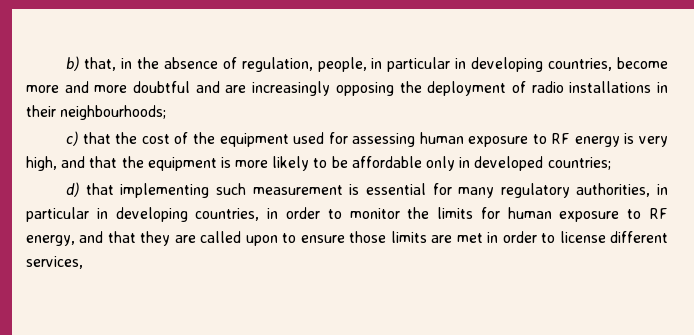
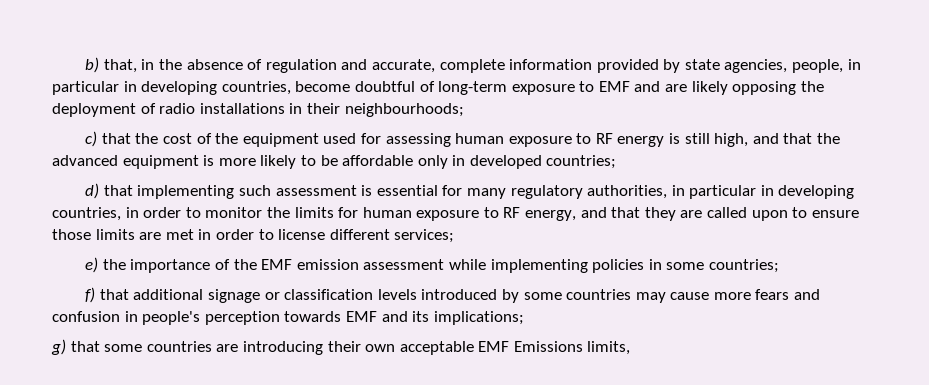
- b) that, in the absence of regulation, people, in particular in developing countries, become more and more doubtful and are increasingly opposing the deployment of radio installations in their neighbourhoods;
+ b) that, in the absence of regulation and accurate, complete information provided by state agencies, people, in particular in developing countries, become doubtful of long-term exposure to EMF and are likely opposing the deployment of radio installations in their neighbourhoods;
- c) that the cost of the equipment used for assessing human exposure to RF energy is very high, and that the equipment is more likely to be affordable only in developed countries;
+ c) that the cost of the equipment used for assessing human exposure to RF energy is still high, and that the advanced equipment is more likely to be affordable only in developed countries;
- d) that implementing such measurement is essential for many regulatory authorities, in particular in developing countries, in order to monitor the limits for human exposure to RF energy, and that they are called upon to ensure those limits are met in order to license different services,
+ d) that implementing such assessment is essential for many regulatory authorities, in particular in developing countries, in order to monitor the limits for human exposure to RF energy, and that they are called upon to ensure those limits are met in order to license different services;
+ e) the importance of the EMF emission assessment while implementing policies in some countries;
+ f) that additional signage or classification levels introduced by some countries may cause more fears and confusion in people's perception towards EMF and its implications;
+ g) that some countries are introducing their own acceptable EMF Emissions limits,

